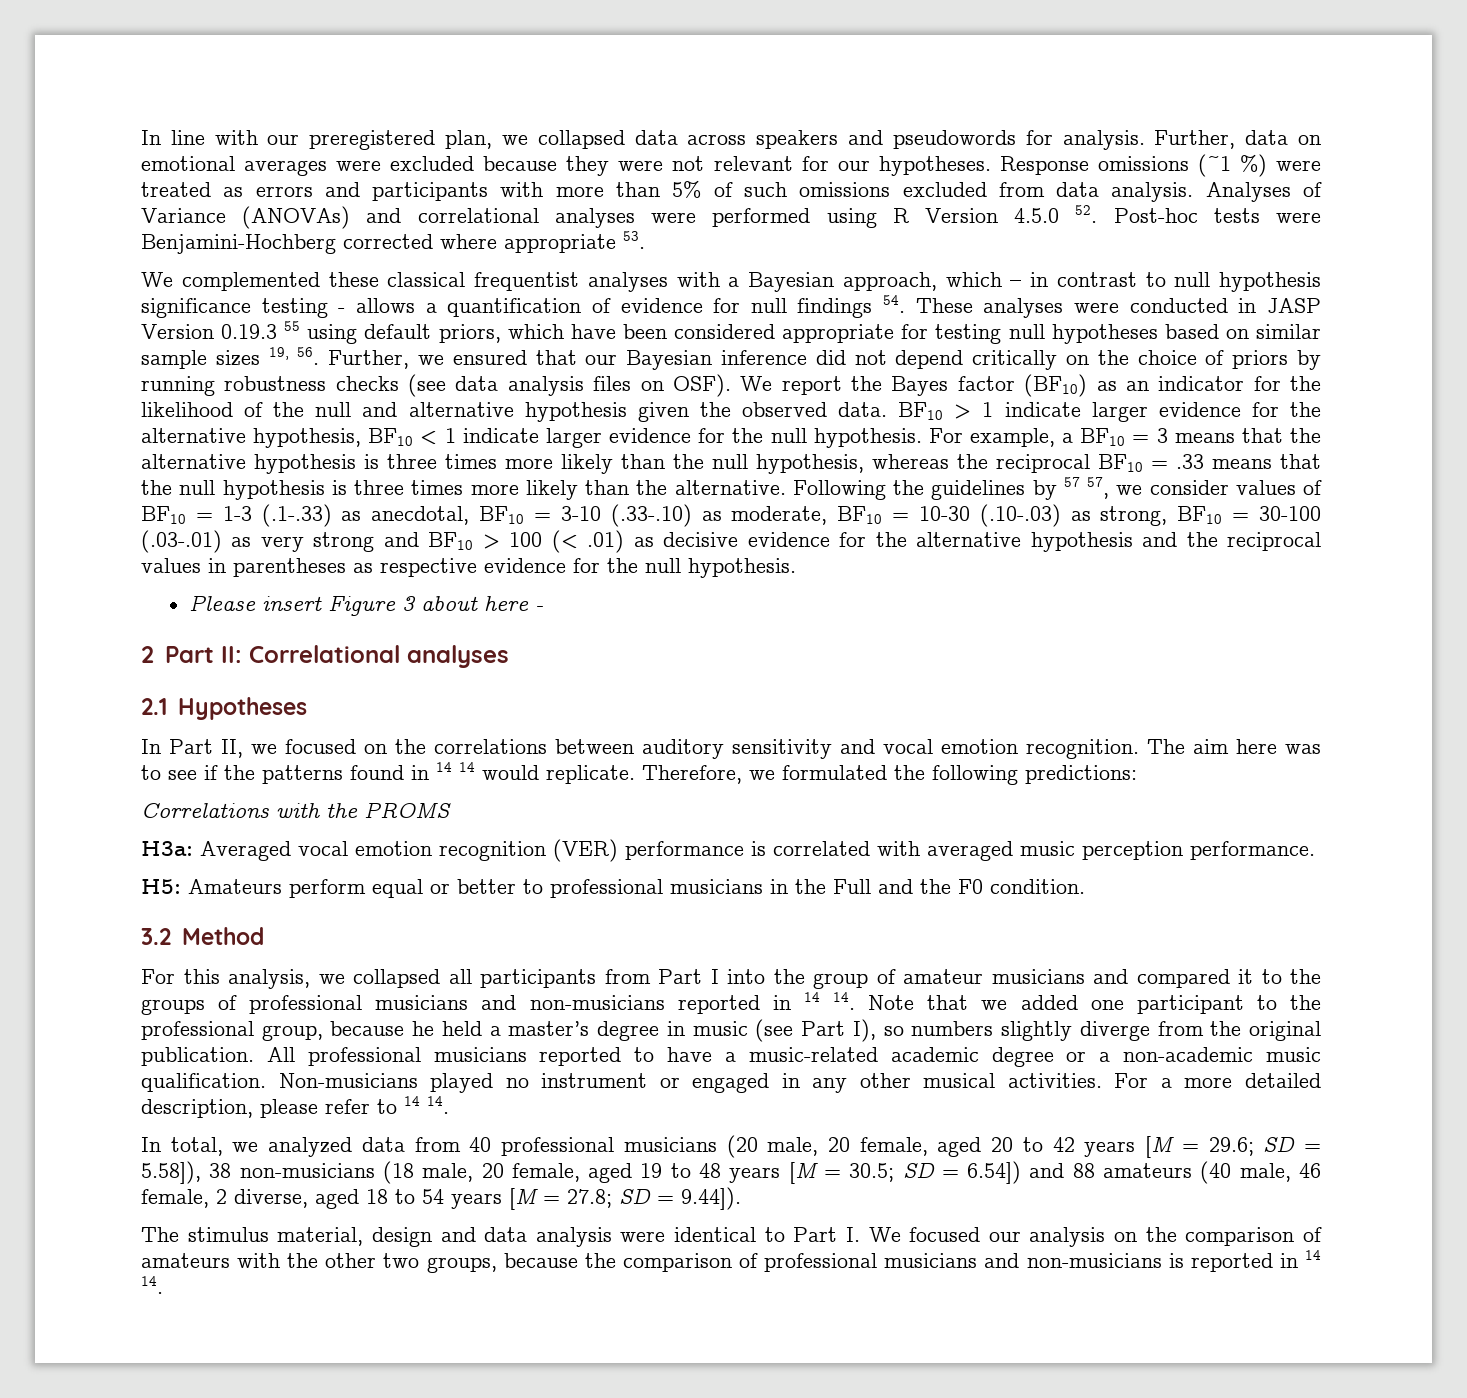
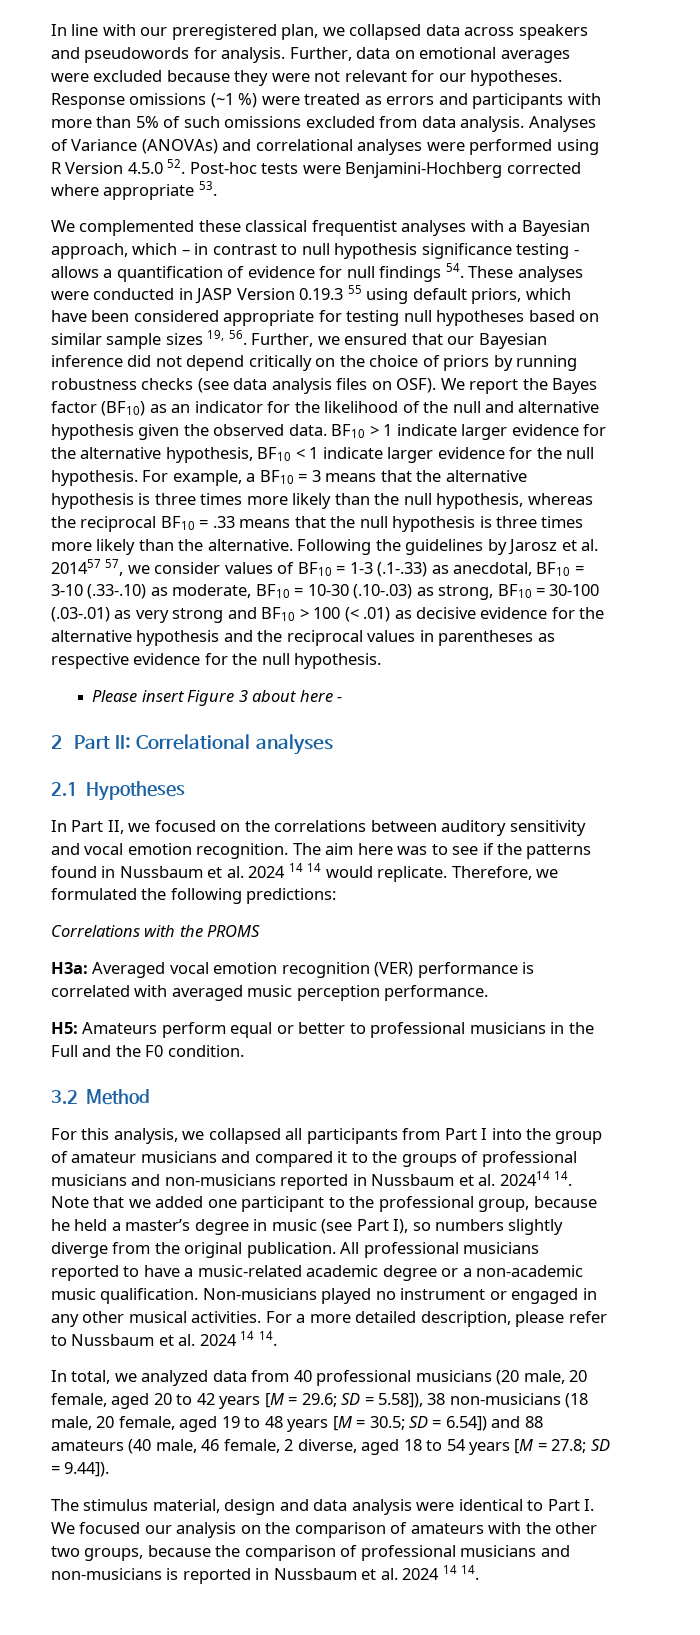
- Following the guidelines by 57 57, we consider values of BF10 = 1-3 (.1-.33) as anecdotal, BF10 = 3-10 (.33-.10) as moderate, BF10 = 10-30 (.10-.03) as strong, BF10 = 30-100 (.03-.01) as very strong and BF10 > 100 (< .01) as decisive evidence for the alternative hypothesis and the reciprocal values in parentheses as respective evidence for the null hypothesis.
+ Following the guidelines by Jarosz et al. 201457 57, we consider values of BF10 = 1-3 (.1-.33) as anecdotal, BF10 = 3-10 (.33-.10) as moderate, BF10 = 10-30 (.10-.03) as strong, BF10 = 30-100 (.03-.01) as very strong and BF10 > 100 (< .01) as decisive evidence for the alternative hypothesis and the reciprocal values in parentheses as respective evidence for the null hypothesis.
- The aim here was to see if the patterns found in 14 14 would replicate.
+ The aim here was to see if the patterns found in Nussbaum et al. 2024 14 14 would replicate.
- For this analysis, we collapsed all participants from Part I into the group of amateur musicians and compared it to the groups of professional musicians and non-musicians reported in 14 14. Note that we added one participant to the professional group, because he held a master’s degree in music (see Part I), so numbers slightly diverge from the original publication.
+ For this analysis, we collapsed all participants from Part I into the group of amateur musicians and compared it to the groups of professional musicians and non-musicians reported in Nussbaum et al. 202414 14. Note that we added one participant to the professional group, because he held a master’s degree in music (see Part I), so numbers slightly diverge from the original publication.
- For a more detailed description, please refer to 14 14.
+ For a more detailed description, please refer to Nussbaum et al. 2024 14 14.
- The stimulus material, design and data analysis were identical to Part I. We focused our analysis on the comparison of amateurs with the other two groups, because the comparison of professional musicians and non-musicians is reported in 14 14.
+ The stimulus material, design and data analysis were identical to Part I. We focused our analysis on the comparison of amateurs with the other two groups, because the comparison of professional musicians and non-musicians is reported in Nussbaum et al. 2024 14 14.

